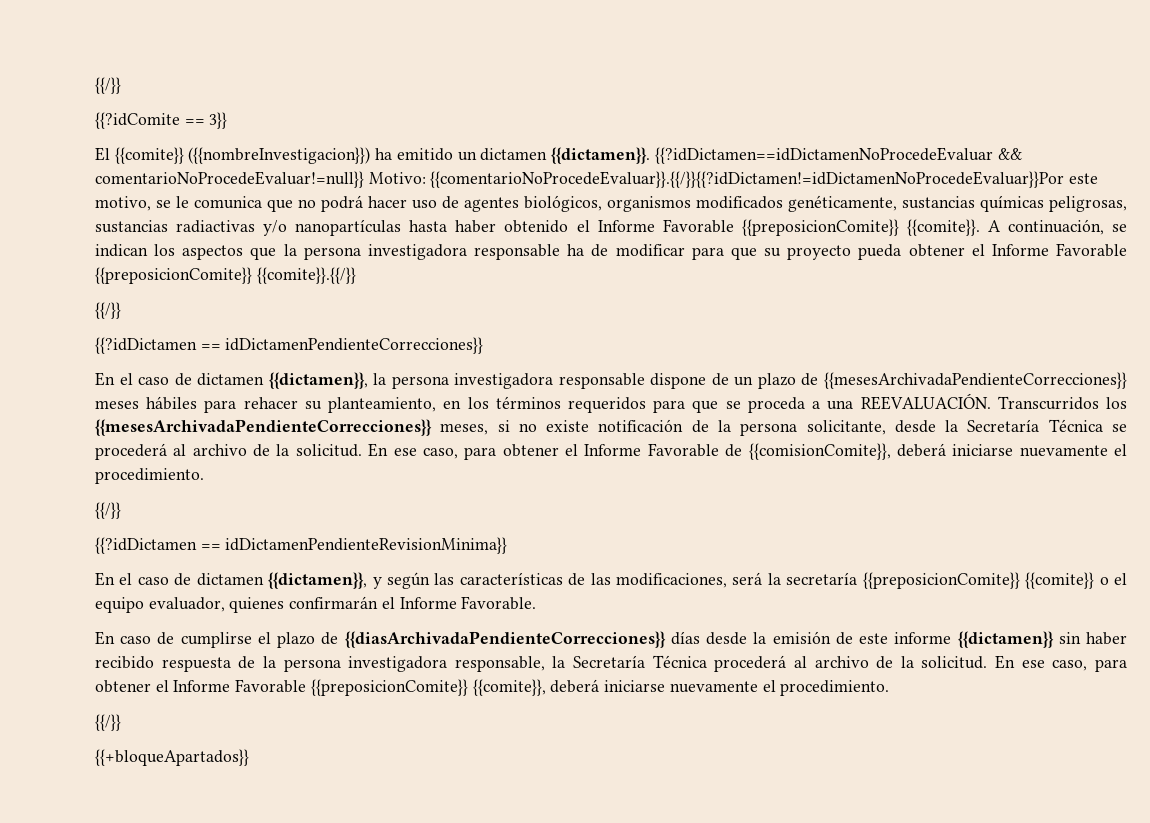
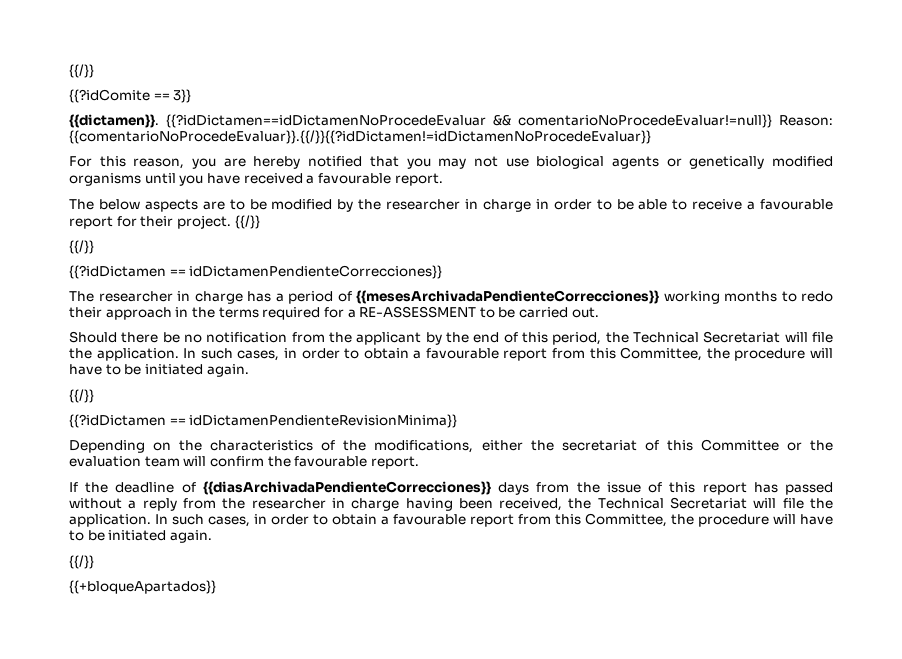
- El {{comite}} ({{nombreInvestigacion}}) ha emitido un dictamen {{dictamen}}. {{?idDictamen==idDictamenNoProcedeEvaluar && comentarioNoProcedeEvaluar!=null}} Motivo: {{comentarioNoProcedeEvaluar}}.{{/}}{{?idDictamen!=idDictamenNoProcedeEvaluar}}Por este motivo, se le comunica que no podrá hacer uso de agentes biológicos, organismos modificados genéticamente, sustancias químicas peligrosas, sustancias radiactivas y/o nanopartículas hasta haber obtenido el Informe Favorable {{preposicionComite}} {{comite}}. A continuación, se indican los aspectos que la persona investigadora responsable ha de modificar para que su proyecto pueda obtener el Informe Favorable {{preposicionComite}} {{comite}}.{{/}}
+ {{dictamen}}. {{?idDictamen==idDictamenNoProcedeEvaluar && comentarioNoProcedeEvaluar!=null}} Reason: {{comentarioNoProcedeEvaluar}}.{{/}}{{?idDictamen!=idDictamenNoProcedeEvaluar}}
+ For this reason, you are hereby notified that you may not use biological agents or genetically modified organisms until you have received a favourable report.
+ The below aspects are to be modified by the researcher in charge in order to be able to receive a favourable report for their project. {{/}}
  {{/}}
  {{?idDictamen == idDictamenPendienteCorrecciones}}
- En el caso de dictamen {{dictamen}}, la persona investigadora responsable dispone de un plazo de {{mesesArchivadaPendienteCorrecciones}} meses hábiles para rehacer su planteamiento, en los términos requeridos para que se proceda a una REEVALUACIÓN. Transcurridos los {{mesesArchivadaPendienteCorrecciones}} meses, si no existe notificación de la persona solicitante, desde la Secretaría Técnica se procederá al archivo de la solicitud. En ese caso, para obtener el Informe Favorable de {{comisionComite}}, deberá iniciarse nuevamente el procedimiento.
+ The researcher in charge has a period of {{mesesArchivadaPendienteCorrecciones}} working months to redo their approach in the terms required for a RE-ASSESSMENT to be carried out.
+ Should there be no notification from the applicant by the end of this period, the Technical Secretariat will file the application. In such cases, in order to obtain a favourable report from this Committee, the procedure will have to be initiated again.
  {{/}}
  {{?idDictamen == idDictamenPendienteRevisionMinima}}
- En el caso de dictamen {{dictamen}}, y según las características de las modificaciones, será la secretaría {{preposicionComite}} {{comite}} o el equipo evaluador, quienes confirmarán el Informe Favorable.
- En caso de cumplirse el plazo de {{diasArchivadaPendienteCorrecciones}} días desde la emisión de este informe {{dictamen}} sin haber recibido respuesta de la persona investigadora responsable, la Secretaría Técnica procederá al archivo de la solicitud. En ese caso, para obtener el Informe Favorable {{preposicionComite}} {{comite}}, deberá iniciarse nuevamente el procedimiento.
+ Depending on the characteristics of the modifications, either the secretariat of this Committee or the evaluation team will confirm the favourable report.
+ If the deadline of {{diasArchivadaPendienteCorrecciones}} days from the issue of this report has passed without a reply from the researcher in charge having been received, the Technical Secretariat will file the application. In such cases, in order to obtain a favourable report from this Committee, the procedure will have to be initiated again.

